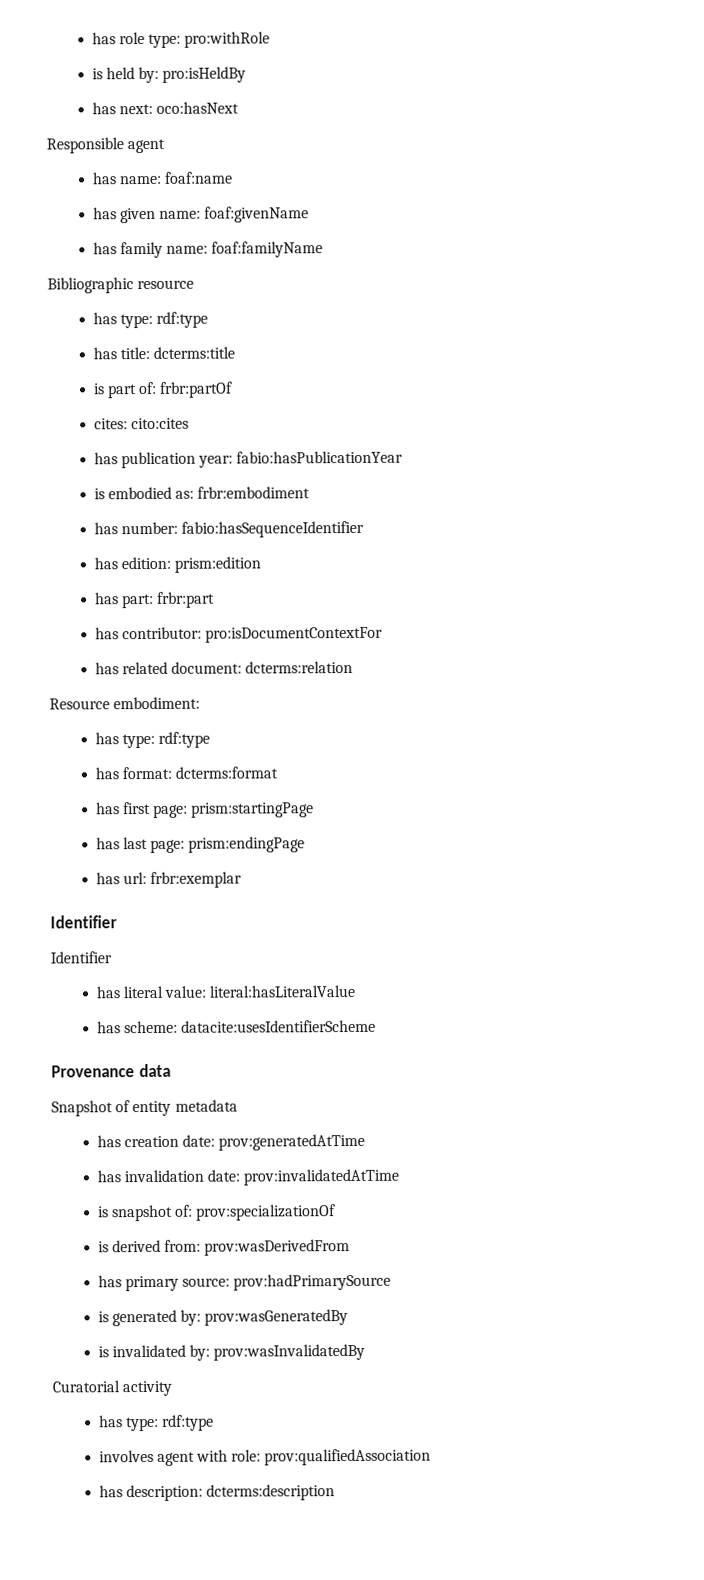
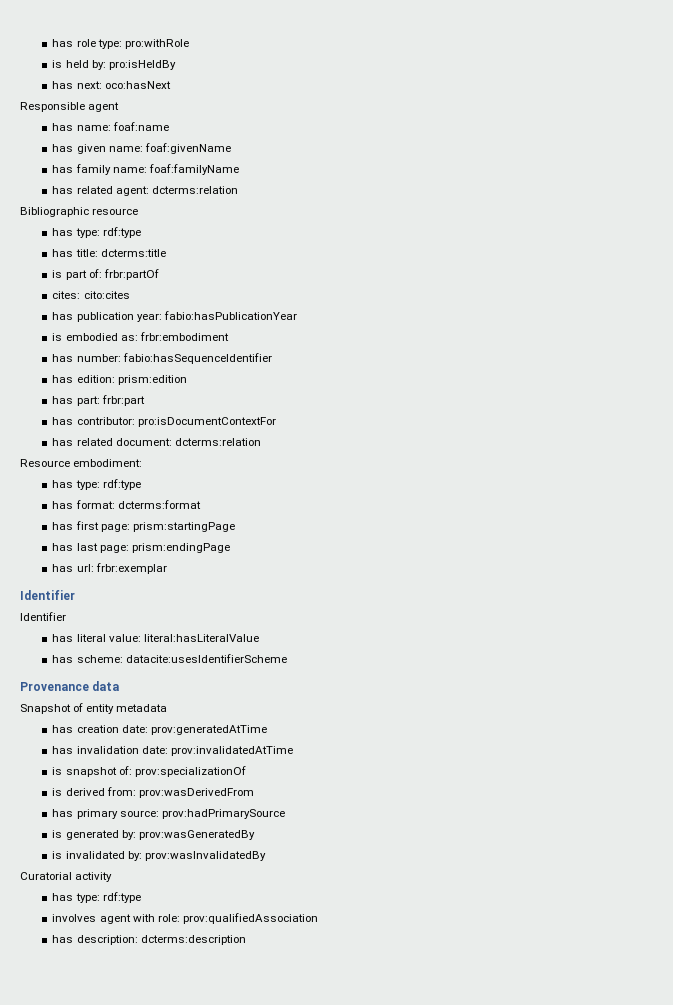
+ has related agent: dcterms:relation

